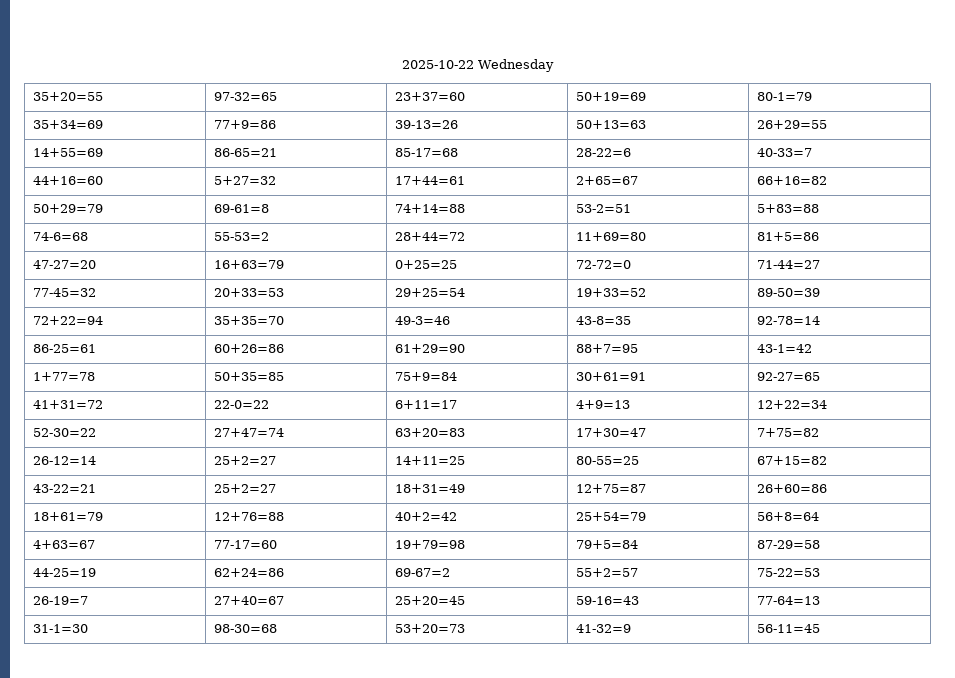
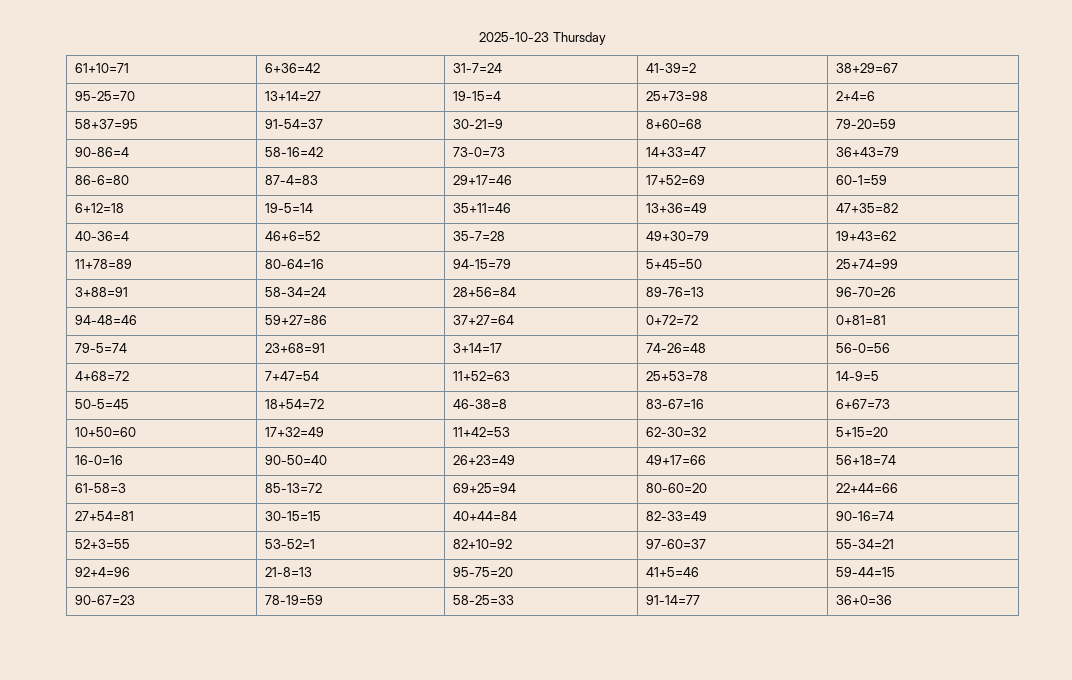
- 2025-10-22 Wednesday
- 35+20=55 | 97-32=65 | 23+37=60 | 50+19=69 | 80-1=79
- 35+34=69 | 77+9=86 | 39-13=26 | 50+13=63 | 26+29=55
- 14+55=69 | 86-65=21 | 85-17=68 | 28-22=6 | 40-33=7
- 44+16=60 | 5+27=32 | 17+44=61 | 2+65=67 | 66+16=82
- 50+29=79 | 69-61=8 | 74+14=88 | 53-2=51 | 5+83=88
- 74-6=68 | 55-53=2 | 28+44=72 | 11+69=80 | 81+5=86
- 47-27=20 | 16+63=79 | 0+25=25 | 72-72=0 | 71-44=27
- 77-45=32 | 20+33=53 | 29+25=54 | 19+33=52 | 89-50=39
- 72+22=94 | 35+35=70 | 49-3=46 | 43-8=35 | 92-78=14
- 86-25=61 | 60+26=86 | 61+29=90 | 88+7=95 | 43-1=42
- 1+77=78 | 50+35=85 | 75+9=84 | 30+61=91 | 92-27=65
- 41+31=72 | 22-0=22 | 6+11=17 | 4+9=13 | 12+22=34
- 52-30=22 | 27+47=74 | 63+20=83 | 17+30=47 | 7+75=82
- 26-12=14 | 25+2=27 | 14+11=25 | 80-55=25 | 67+15=82
- 43-22=21 | 25+2=27 | 18+31=49 | 12+75=87 | 26+60=86
- 18+61=79 | 12+76=88 | 40+2=42 | 25+54=79 | 56+8=64
- 4+63=67 | 77-17=60 | 19+79=98 | 79+5=84 | 87-29=58
- 44-25=19 | 62+24=86 | 69-67=2 | 55+2=57 | 75-22=53
- 26-19=7 | 27+40=67 | 25+20=45 | 59-16=43 | 77-64=13
- 31-1=30 | 98-30=68 | 53+20=73 | 41-32=9 | 56-11=45
+ 2025-10-23 Thursday
+ 61+10=71 | 6+36=42 | 31-7=24 | 41-39=2 | 38+29=67
+ 95-25=70 | 13+14=27 | 19-15=4 | 25+73=98 | 2+4=6
+ 58+37=95 | 91-54=37 | 30-21=9 | 8+60=68 | 79-20=59
+ 90-86=4 | 58-16=42 | 73-0=73 | 14+33=47 | 36+43=79
+ 86-6=80 | 87-4=83 | 29+17=46 | 17+52=69 | 60-1=59
+ 6+12=18 | 19-5=14 | 35+11=46 | 13+36=49 | 47+35=82
+ 40-36=4 | 46+6=52 | 35-7=28 | 49+30=79 | 19+43=62
+ 11+78=89 | 80-64=16 | 94-15=79 | 5+45=50 | 25+74=99
+ 3+88=91 | 58-34=24 | 28+56=84 | 89-76=13 | 96-70=26
+ 94-48=46 | 59+27=86 | 37+27=64 | 0+72=72 | 0+81=81
+ 79-5=74 | 23+68=91 | 3+14=17 | 74-26=48 | 56-0=56
+ 4+68=72 | 7+47=54 | 11+52=63 | 25+53=78 | 14-9=5
+ 50-5=45 | 18+54=72 | 46-38=8 | 83-67=16 | 6+67=73
+ 10+50=60 | 17+32=49 | 11+42=53 | 62-30=32 | 5+15=20
+ 16-0=16 | 90-50=40 | 26+23=49 | 49+17=66 | 56+18=74
+ 61-58=3 | 85-13=72 | 69+25=94 | 80-60=20 | 22+44=66
+ 27+54=81 | 30-15=15 | 40+44=84 | 82-33=49 | 90-16=74
+ 52+3=55 | 53-52=1 | 82+10=92 | 97-60=37 | 55-34=21
+ 92+4=96 | 21-8=13 | 95-75=20 | 41+5=46 | 59-44=15
+ 90-67=23 | 78-19=59 | 58-25=33 | 91-14=77 | 36+0=36

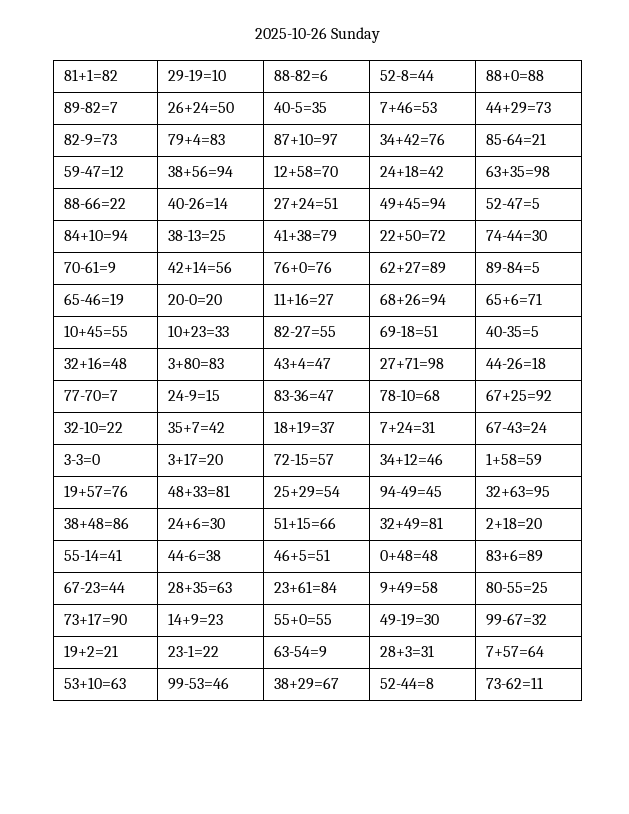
- 2025-10-23 Thursday
- 61+10=71 | 6+36=42 | 31-7=24 | 41-39=2 | 38+29=67
- 95-25=70 | 13+14=27 | 19-15=4 | 25+73=98 | 2+4=6
- 58+37=95 | 91-54=37 | 30-21=9 | 8+60=68 | 79-20=59
- 90-86=4 | 58-16=42 | 73-0=73 | 14+33=47 | 36+43=79
- 86-6=80 | 87-4=83 | 29+17=46 | 17+52=69 | 60-1=59
- 6+12=18 | 19-5=14 | 35+11=46 | 13+36=49 | 47+35=82
- 40-36=4 | 46+6=52 | 35-7=28 | 49+30=79 | 19+43=62
- 11+78=89 | 80-64=16 | 94-15=79 | 5+45=50 | 25+74=99
- 3+88=91 | 58-34=24 | 28+56=84 | 89-76=13 | 96-70=26
- 94-48=46 | 59+27=86 | 37+27=64 | 0+72=72 | 0+81=81
- 79-5=74 | 23+68=91 | 3+14=17 | 74-26=48 | 56-0=56
- 4+68=72 | 7+47=54 | 11+52=63 | 25+53=78 | 14-9=5
- 50-5=45 | 18+54=72 | 46-38=8 | 83-67=16 | 6+67=73
- 10+50=60 | 17+32=49 | 11+42=53 | 62-30=32 | 5+15=20
- 16-0=16 | 90-50=40 | 26+23=49 | 49+17=66 | 56+18=74
- 61-58=3 | 85-13=72 | 69+25=94 | 80-60=20 | 22+44=66
- 27+54=81 | 30-15=15 | 40+44=84 | 82-33=49 | 90-16=74
- 52+3=55 | 53-52=1 | 82+10=92 | 97-60=37 | 55-34=21
- 92+4=96 | 21-8=13 | 95-75=20 | 41+5=46 | 59-44=15
- 90-67=23 | 78-19=59 | 58-25=33 | 91-14=77 | 36+0=36
+ 2025-10-26 Sunday
+ 81+1=82 | 29-19=10 | 88-82=6 | 52-8=44 | 88+0=88
+ 89-82=7 | 26+24=50 | 40-5=35 | 7+46=53 | 44+29=73
+ 82-9=73 | 79+4=83 | 87+10=97 | 34+42=76 | 85-64=21
+ 59-47=12 | 38+56=94 | 12+58=70 | 24+18=42 | 63+35=98
+ 88-66=22 | 40-26=14 | 27+24=51 | 49+45=94 | 52-47=5
+ 84+10=94 | 38-13=25 | 41+38=79 | 22+50=72 | 74-44=30
+ 70-61=9 | 42+14=56 | 76+0=76 | 62+27=89 | 89-84=5
+ 65-46=19 | 20-0=20 | 11+16=27 | 68+26=94 | 65+6=71
+ 10+45=55 | 10+23=33 | 82-27=55 | 69-18=51 | 40-35=5
+ 32+16=48 | 3+80=83 | 43+4=47 | 27+71=98 | 44-26=18
+ 77-70=7 | 24-9=15 | 83-36=47 | 78-10=68 | 67+25=92
+ 32-10=22 | 35+7=42 | 18+19=37 | 7+24=31 | 67-43=24
+ 3-3=0 | 3+17=20 | 72-15=57 | 34+12=46 | 1+58=59
+ 19+57=76 | 48+33=81 | 25+29=54 | 94-49=45 | 32+63=95
+ 38+48=86 | 24+6=30 | 51+15=66 | 32+49=81 | 2+18=20
+ 55-14=41 | 44-6=38 | 46+5=51 | 0+48=48 | 83+6=89
+ 67-23=44 | 28+35=63 | 23+61=84 | 9+49=58 | 80-55=25
+ 73+17=90 | 14+9=23 | 55+0=55 | 49-19=30 | 99-67=32
+ 19+2=21 | 23-1=22 | 63-54=9 | 28+3=31 | 7+57=64
+ 53+10=63 | 99-53=46 | 38+29=67 | 52-44=8 | 73-62=11

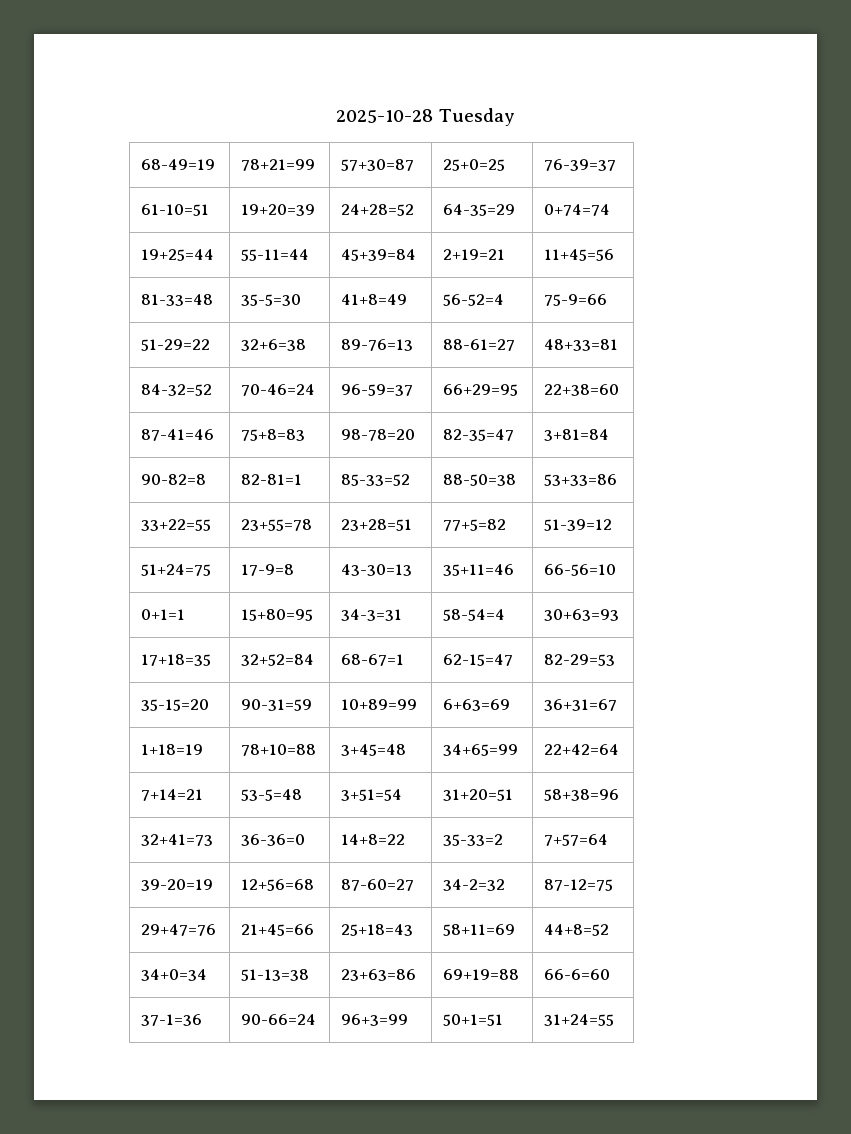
- 2025-10-26 Sunday
- 81+1=82 | 29-19=10 | 88-82=6 | 52-8=44 | 88+0=88
- 89-82=7 | 26+24=50 | 40-5=35 | 7+46=53 | 44+29=73
- 82-9=73 | 79+4=83 | 87+10=97 | 34+42=76 | 85-64=21
- 59-47=12 | 38+56=94 | 12+58=70 | 24+18=42 | 63+35=98
- 88-66=22 | 40-26=14 | 27+24=51 | 49+45=94 | 52-47=5
- 84+10=94 | 38-13=25 | 41+38=79 | 22+50=72 | 74-44=30
- 70-61=9 | 42+14=56 | 76+0=76 | 62+27=89 | 89-84=5
- 65-46=19 | 20-0=20 | 11+16=27 | 68+26=94 | 65+6=71
- 10+45=55 | 10+23=33 | 82-27=55 | 69-18=51 | 40-35=5
- 32+16=48 | 3+80=83 | 43+4=47 | 27+71=98 | 44-26=18
- 77-70=7 | 24-9=15 | 83-36=47 | 78-10=68 | 67+25=92
- 32-10=22 | 35+7=42 | 18+19=37 | 7+24=31 | 67-43=24
- 3-3=0 | 3+17=20 | 72-15=57 | 34+12=46 | 1+58=59
- 19+57=76 | 48+33=81 | 25+29=54 | 94-49=45 | 32+63=95
- 38+48=86 | 24+6=30 | 51+15=66 | 32+49=81 | 2+18=20
- 55-14=41 | 44-6=38 | 46+5=51 | 0+48=48 | 83+6=89
- 67-23=44 | 28+35=63 | 23+61=84 | 9+49=58 | 80-55=25
- 73+17=90 | 14+9=23 | 55+0=55 | 49-19=30 | 99-67=32
- 19+2=21 | 23-1=22 | 63-54=9 | 28+3=31 | 7+57=64
- 53+10=63 | 99-53=46 | 38+29=67 | 52-44=8 | 73-62=11
+ 2025-10-28 Tuesday
+ 68-49=19 | 78+21=99 | 57+30=87 | 25+0=25 | 76-39=37
+ 61-10=51 | 19+20=39 | 24+28=52 | 64-35=29 | 0+74=74
+ 19+25=44 | 55-11=44 | 45+39=84 | 2+19=21 | 11+45=56
+ 81-33=48 | 35-5=30 | 41+8=49 | 56-52=4 | 75-9=66
+ 51-29=22 | 32+6=38 | 89-76=13 | 88-61=27 | 48+33=81
+ 84-32=52 | 70-46=24 | 96-59=37 | 66+29=95 | 22+38=60
+ 87-41=46 | 75+8=83 | 98-78=20 | 82-35=47 | 3+81=84
+ 90-82=8 | 82-81=1 | 85-33=52 | 88-50=38 | 53+33=86
+ 33+22=55 | 23+55=78 | 23+28=51 | 77+5=82 | 51-39=12
+ 51+24=75 | 17-9=8 | 43-30=13 | 35+11=46 | 66-56=10
+ 0+1=1 | 15+80=95 | 34-3=31 | 58-54=4 | 30+63=93
+ 17+18=35 | 32+52=84 | 68-67=1 | 62-15=47 | 82-29=53
+ 35-15=20 | 90-31=59 | 10+89=99 | 6+63=69 | 36+31=67
+ 1+18=19 | 78+10=88 | 3+45=48 | 34+65=99 | 22+42=64
+ 7+14=21 | 53-5=48 | 3+51=54 | 31+20=51 | 58+38=96
+ 32+41=73 | 36-36=0 | 14+8=22 | 35-33=2 | 7+57=64
+ 39-20=19 | 12+56=68 | 87-60=27 | 34-2=32 | 87-12=75
+ 29+47=76 | 21+45=66 | 25+18=43 | 58+11=69 | 44+8=52
+ 34+0=34 | 51-13=38 | 23+63=86 | 69+19=88 | 66-6=60
+ 37-1=36 | 90-66=24 | 96+3=99 | 50+1=51 | 31+24=55

